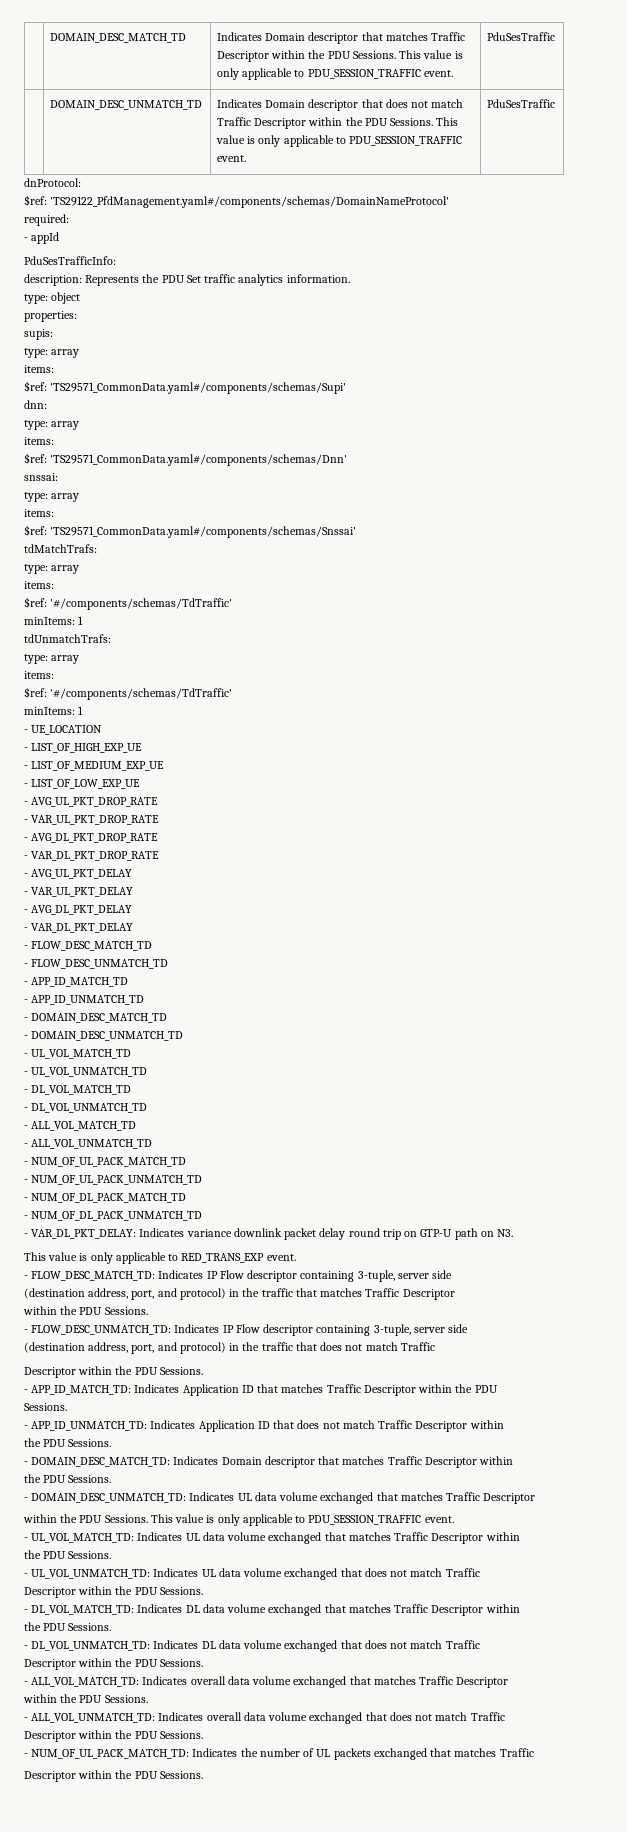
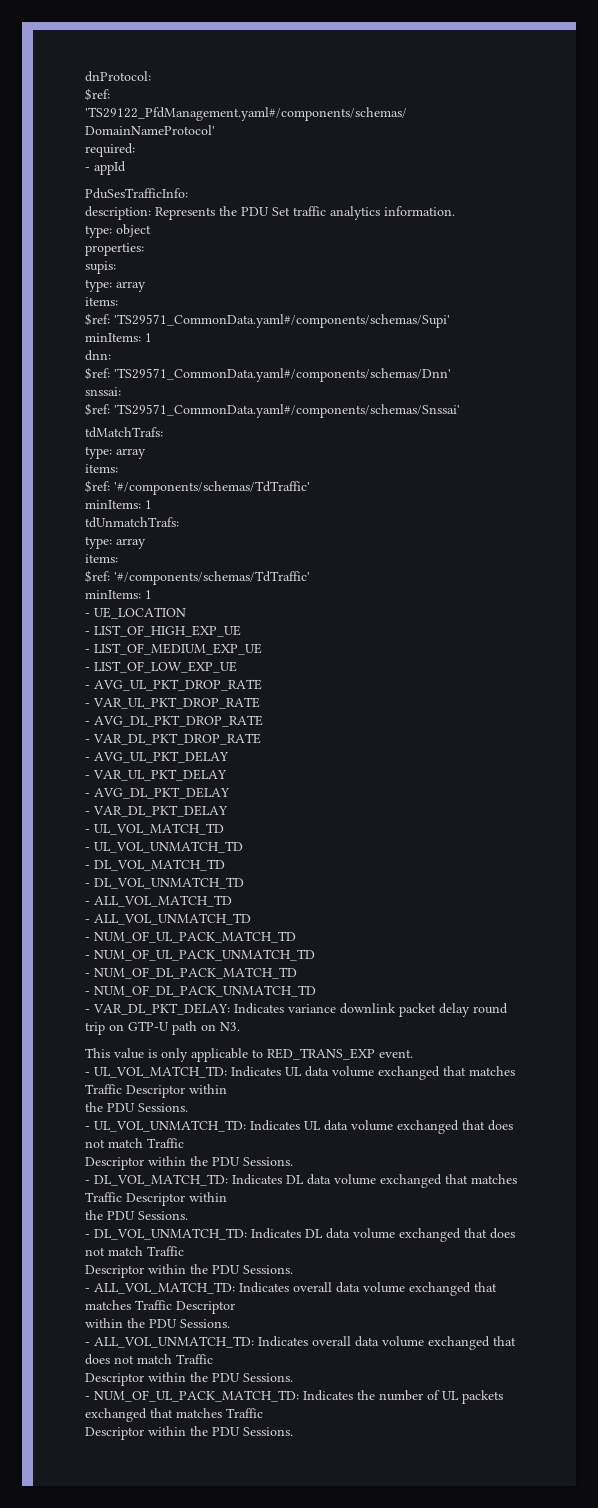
- | DOMAIN_DESC_MATCH_TD | Indicates Domain descriptor that matches Traffic Descriptor within the PDU Sessions. This value is only applicable to PDU_SESSION_TRAFFIC event. | PduSesTraffic
- | DOMAIN_DESC_UNMATCH_TD | Indicates Domain descriptor that does not match Traffic Descriptor within the PDU Sessions. This value is only applicable to PDU_SESSION_TRAFFIC event. | PduSesTraffic
  $ref: 'TS29571_CommonData.yaml#/components/schemas/Supi'
+ minItems: 1
  dnn:
- type: array
- items:
  snssai:
- type: array
- items:
- - FLOW_DESC_MATCH_TD
- - FLOW_DESC_UNMATCH_TD
- - APP_ID_MATCH_TD
- - APP_ID_UNMATCH_TD
- - DOMAIN_DESC_MATCH_TD
- - DOMAIN_DESC_UNMATCH_TD
- - FLOW_DESC_MATCH_TD: Indicates IP Flow descriptor containing 3-tuple, server side
- (destination address, port, and protocol) in the traffic that matches Traffic Descriptor
- within the PDU Sessions.
- - FLOW_DESC_UNMATCH_TD: Indicates IP Flow descriptor containing 3-tuple, server side
- (destination address, port, and protocol) in the traffic that does not match Traffic
- Descriptor within the PDU Sessions.
- - APP_ID_MATCH_TD: Indicates Application ID that matches Traffic Descriptor within the PDU
- Sessions.
- - APP_ID_UNMATCH_TD: Indicates Application ID that does not match Traffic Descriptor within
- the PDU Sessions.
- - DOMAIN_DESC_MATCH_TD: Indicates Domain descriptor that matches Traffic Descriptor within
- the PDU Sessions.
- - DOMAIN_DESC_UNMATCH_TD: Indicates UL data volume exchanged that matches Traffic Descriptor
- within the PDU Sessions. This value is only applicable to PDU_SESSION_TRAFFIC event.

